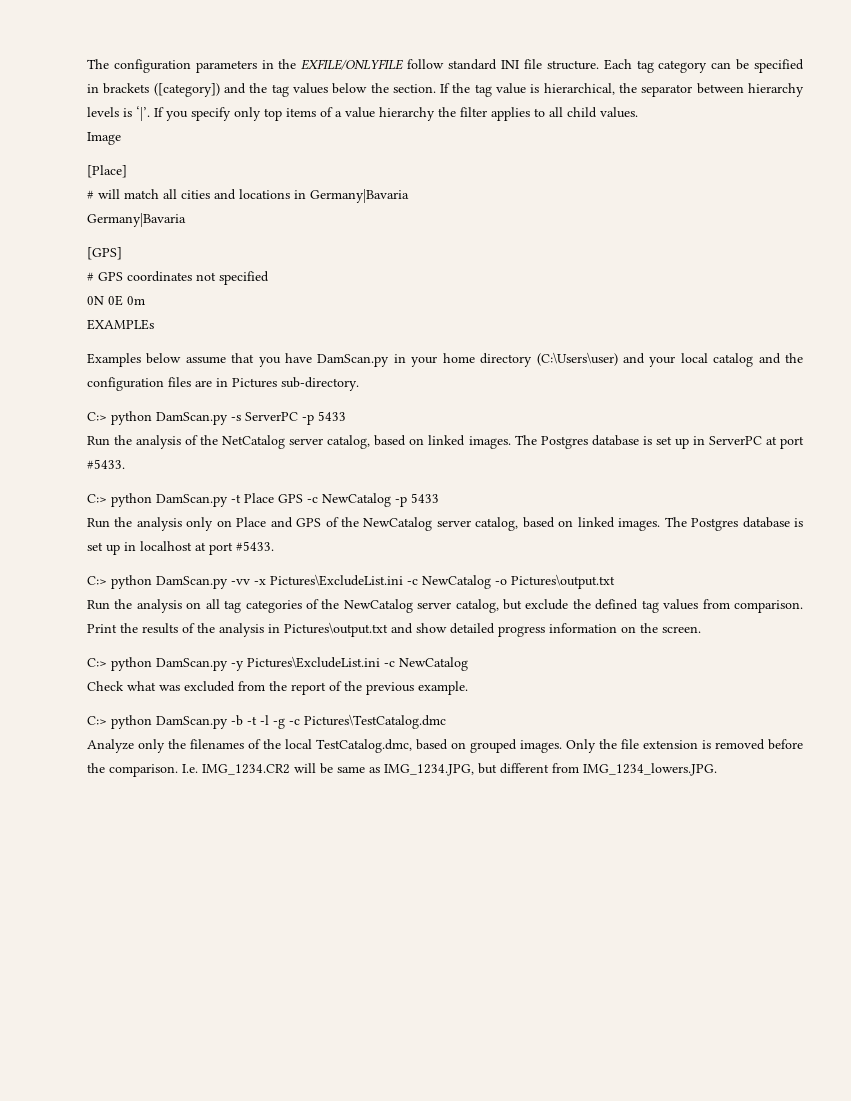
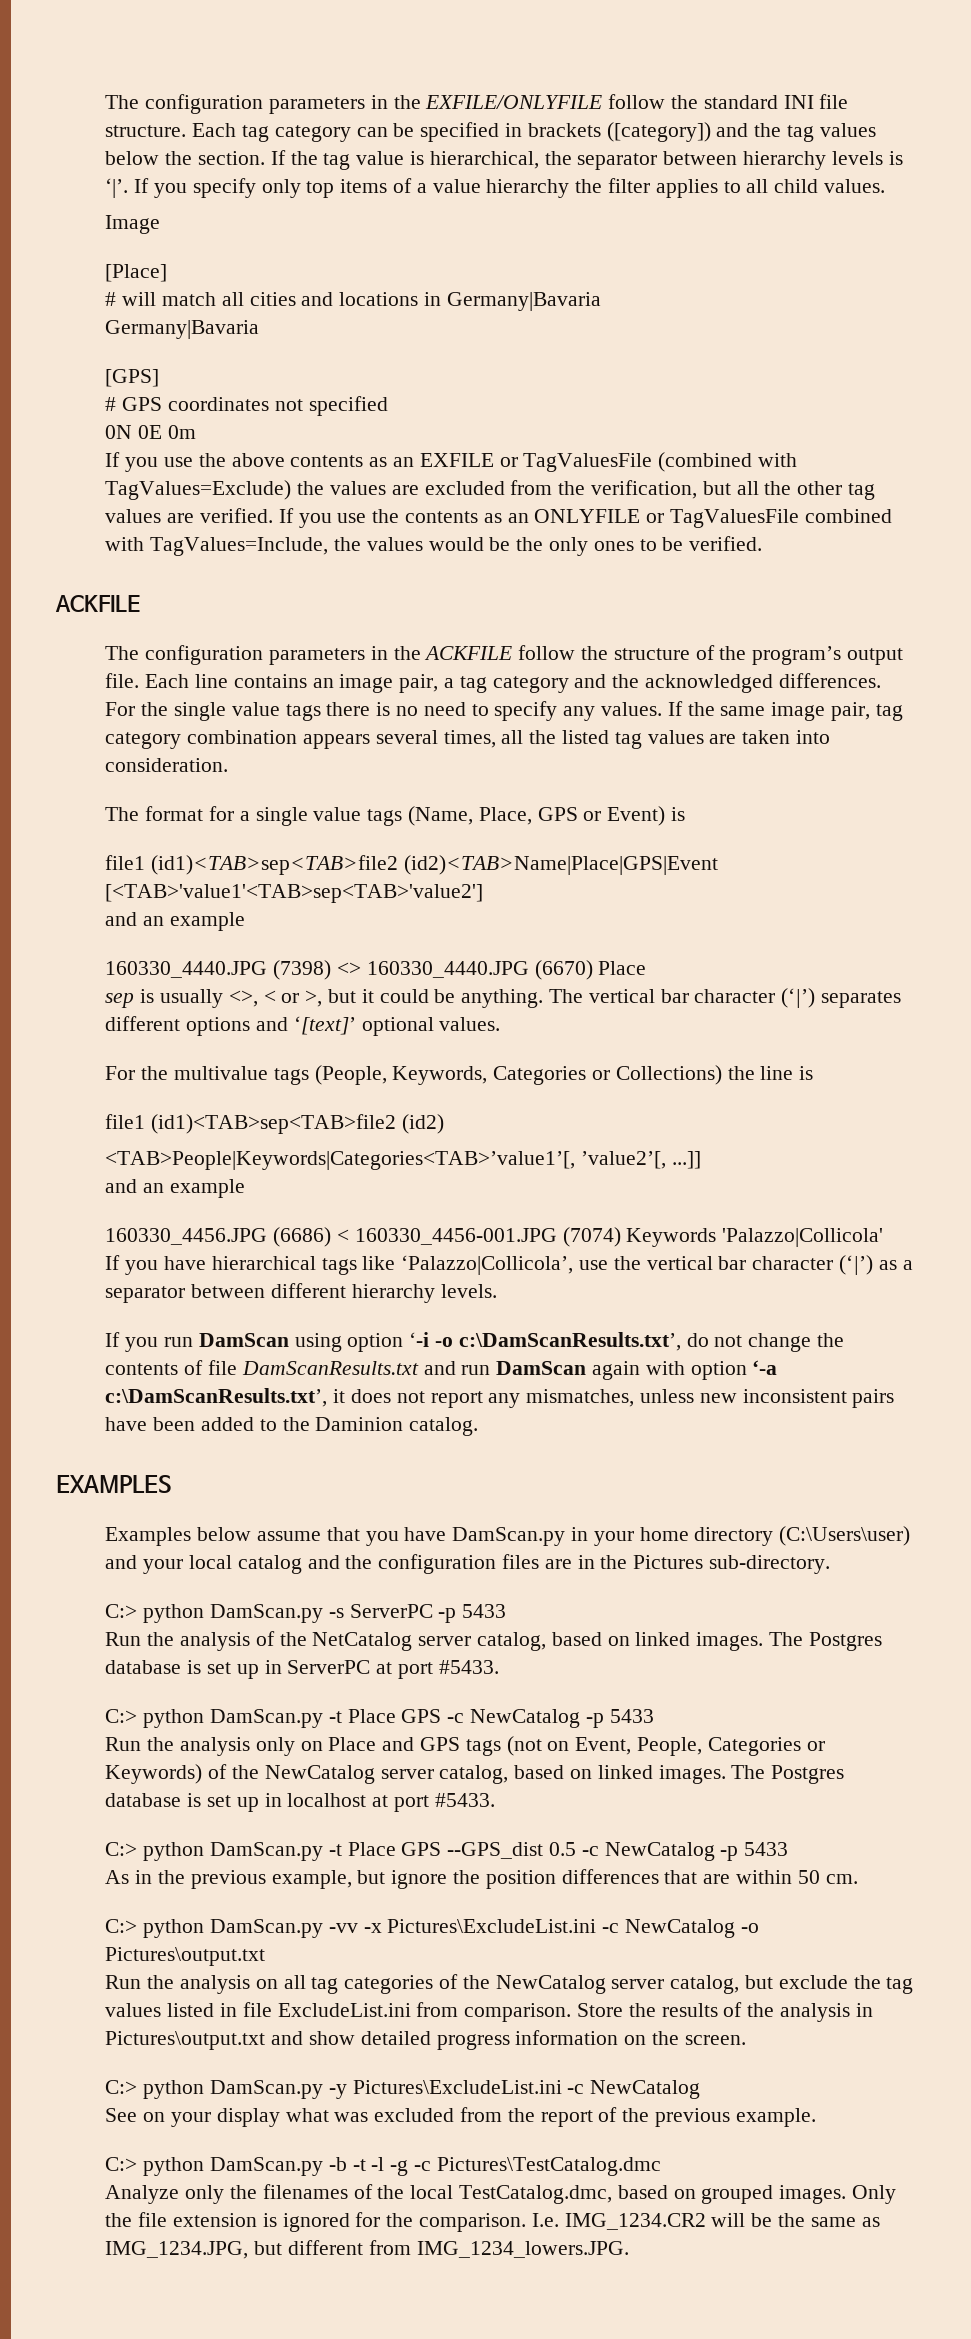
- The configuration parameters in the EXFILE/ONLYFILE follow standard INI file structure.
+ The configuration parameters in the EXFILE/ONLYFILE follow the standard INI file structure.
- EXAMPLEs
+ If you use the above contents as an EXFILE or TagValuesFile (combined with TagValues=Exclude) the values are excluded from the verification, but all the other tag values are verified. If you use the contents as an ONLYFILE or TagValuesFile combined with TagValues=Include, the values would be the only ones to be verified.
+ ACKFILE
+ The configuration parameters in the ACKFILE follow the structure of the program’s output file. Each line contains an image pair, a tag category and the acknowledged differences. For the single value tags there is no need to specify any values. If the same image pair, tag category combination appears several times, all the listed tag values are taken into consideration.
+ The format for a single value tags (Name, Place, GPS or Event) is
+ file1 (id1)<TAB>sep<TAB>file2 (id2)<TAB>Name|Place|GPS|Event [<TAB>'value1'<TAB>sep<TAB>'value2']
+ and an example
+ 160330_4440.JPG (7398) <> 160330_4440.JPG (6670) Place
+ sep is usually <>, < or >, but it could be anything. The vertical bar character (‘|’) separates different options and ‘[text]’ optional values.
+ For the multivalue tags (People, Keywords, Categories or Collections) the line is
+ file1 (id1)<TAB>sep<TAB>file2 (id2)
+ <TAB>People|Keywords|Categories<TAB>’value1’[, ’value2’[, ...]]
+ and an example
+ 160330_4456.JPG (6686) < 160330_4456-001.JPG (7074) Keywords 'Palazzo|Collicola'
+ If you have hierarchical tags like ‘Palazzo|Collicola’, use the vertical bar character (‘|’) as a separator between different hierarchy levels.
+ If you run DamScan using option ‘-i -o c:\DamScanResults.txt’, do not change the contents of file DamScanResults.txt and run DamScan again with option ‘-a c:\DamScanResults.txt’, it does not report any mismatches, unless new inconsistent pairs have been added to the Daminion catalog.
+ EXAMPLES
- Examples below assume that you have DamScan.py in your home directory (C:\Users\user) and your local catalog and the configuration files are in Pictures sub-directory.
+ Examples below assume that you have DamScan.py in your home directory (C:\Users\user) and your local catalog and the configuration files are in the Pictures sub-directory.
- Run the analysis only on Place and GPS of the NewCatalog server catalog, based on linked images.
+ Run the analysis only on Place and GPS tags (not on Event, People, Categories or Keywords) of the NewCatalog server catalog, based on linked images.
+ C:> python DamScan.py -t Place GPS --GPS_dist 0.5 -c NewCatalog -p 5433
+ As in the previous example, but ignore the position differences that are within 50 cm.
- Run the analysis on all tag categories of the NewCatalog server catalog, but exclude the defined tag values from comparison.
+ Run the analysis on all tag categories of the NewCatalog server catalog, but exclude the tag values listed in file ExcludeList.ini from comparison.
- Print the results of the analysis in Pictures\output.txt and show detailed progress information on the screen.
+ Store the results of the analysis in Pictures\output.txt and show detailed progress information on the screen.
- Check what was excluded from the report of the previous example.
+ See on your display what was excluded from the report of the previous example.
- Only the file extension is removed before the comparison.
+ Only the file extension is ignored for the comparison.
- I.e. IMG_1234.CR2 will be same as IMG_1234.JPG, but different from IMG_1234_lowers.JPG.
+ I.e. IMG_1234.CR2 will be the same as IMG_1234.JPG, but different from IMG_1234_lowers.JPG.

